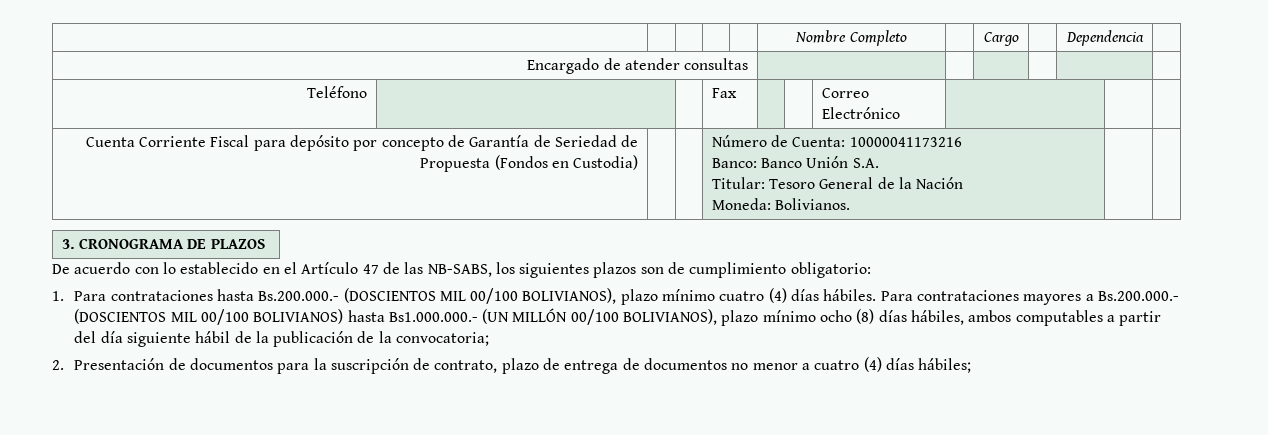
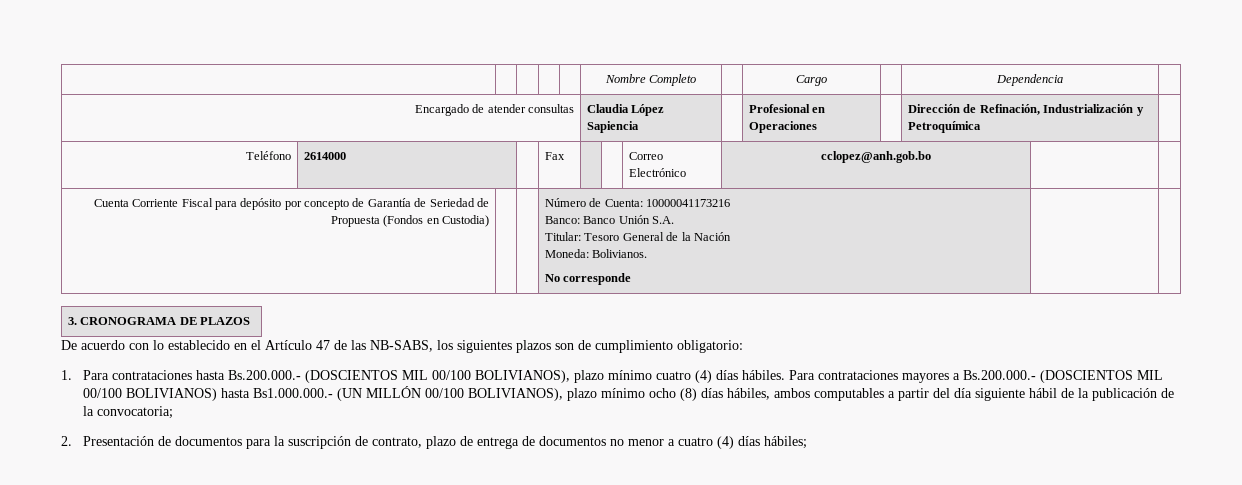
- Encargado de atender consultas | | | | | |
+ Encargado de atender consultas | Claudia López Sapiencia | | Profesional en Operaciones | | Dirección de Refinación, Industrialización y Petroquímica |
- Teléfono | | | Fax | | | Correo Electrónico | | |
+ Teléfono | 2614000 | | Fax | | | Correo Electrónico | cclopez@anh.gob.bo | |
  Cuenta Corriente Fiscal para depósito por concepto de Garantía de Seriedad de Propuesta (Fondos en Custodia) | | | Número de Cuenta: 10000041173216
  Banco: Banco Unión S.A.
  Titular: Tesoro General de la Nación
- Moneda: Bolivianos. | |
+ Moneda: Bolivianos.
+ No corresponde | |

